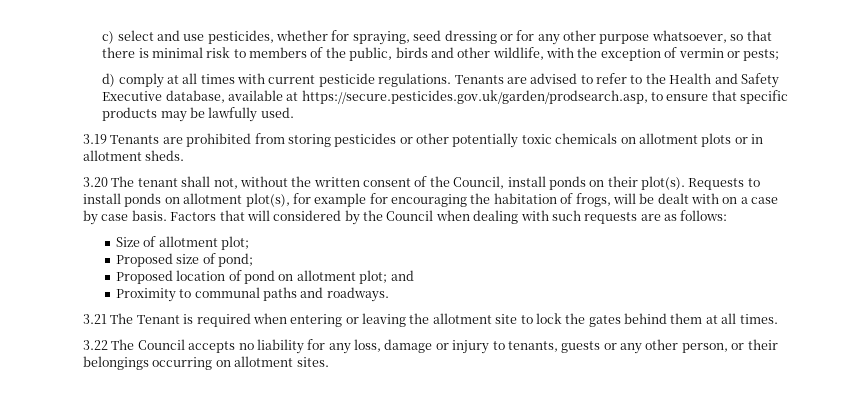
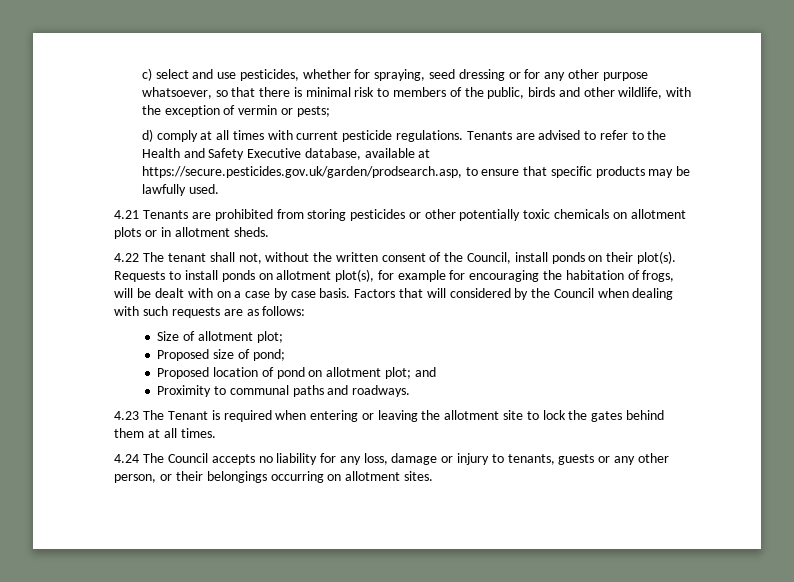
- 3.19 Tenants are prohibited from storing pesticides or other potentially toxic chemicals on allotment plots or in allotment sheds.
+ 4.21 Tenants are prohibited from storing pesticides or other potentially toxic chemicals on allotment plots or in allotment sheds.
- 3.20 The tenant shall not, without the written consent of the Council, install ponds on their plot(s).
+ 4.22 The tenant shall not, without the written consent of the Council, install ponds on their plot(s).
- 3.21 The Tenant is required when entering or leaving the allotment site to lock the gates behind them at all times.
+ 4.23 The Tenant is required when entering or leaving the allotment site to lock the gates behind them at all times.
- 3.22 The Council accepts no liability for any loss, damage or injury to tenants, guests or any other person, or their belongings occurring on allotment sites.
+ 4.24 The Council accepts no liability for any loss, damage or injury to tenants, guests or any other person, or their belongings occurring on allotment sites.

